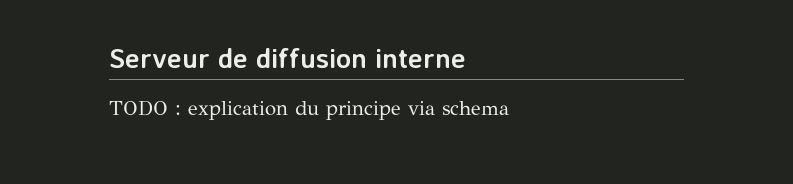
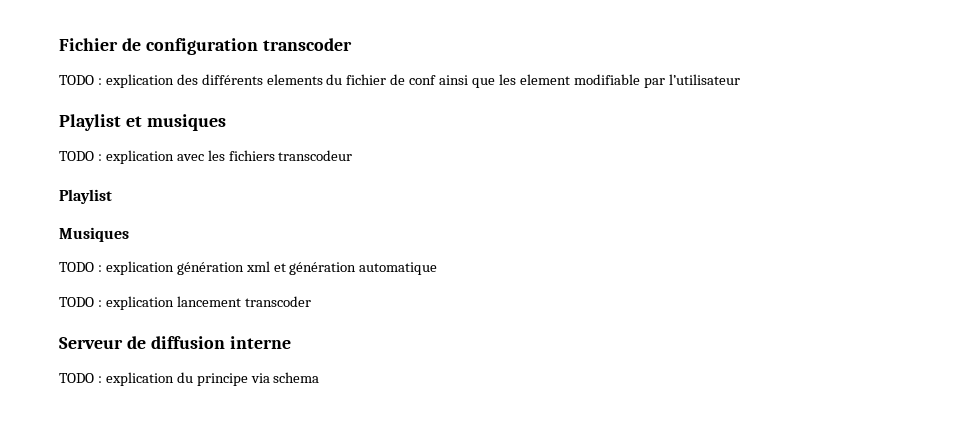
+ Fichier de configuration transcoder
+ TODO : explication des différents elements du fichier de conf ainsi que les element modifiable par l’utilisateur
+ Playlist et musiques
+ TODO : explication avec les fichiers transcodeur
+ Playlist
+ Musiques
+ TODO : explication génération xml et génération automatique
+ TODO : explication lancement transcoder

